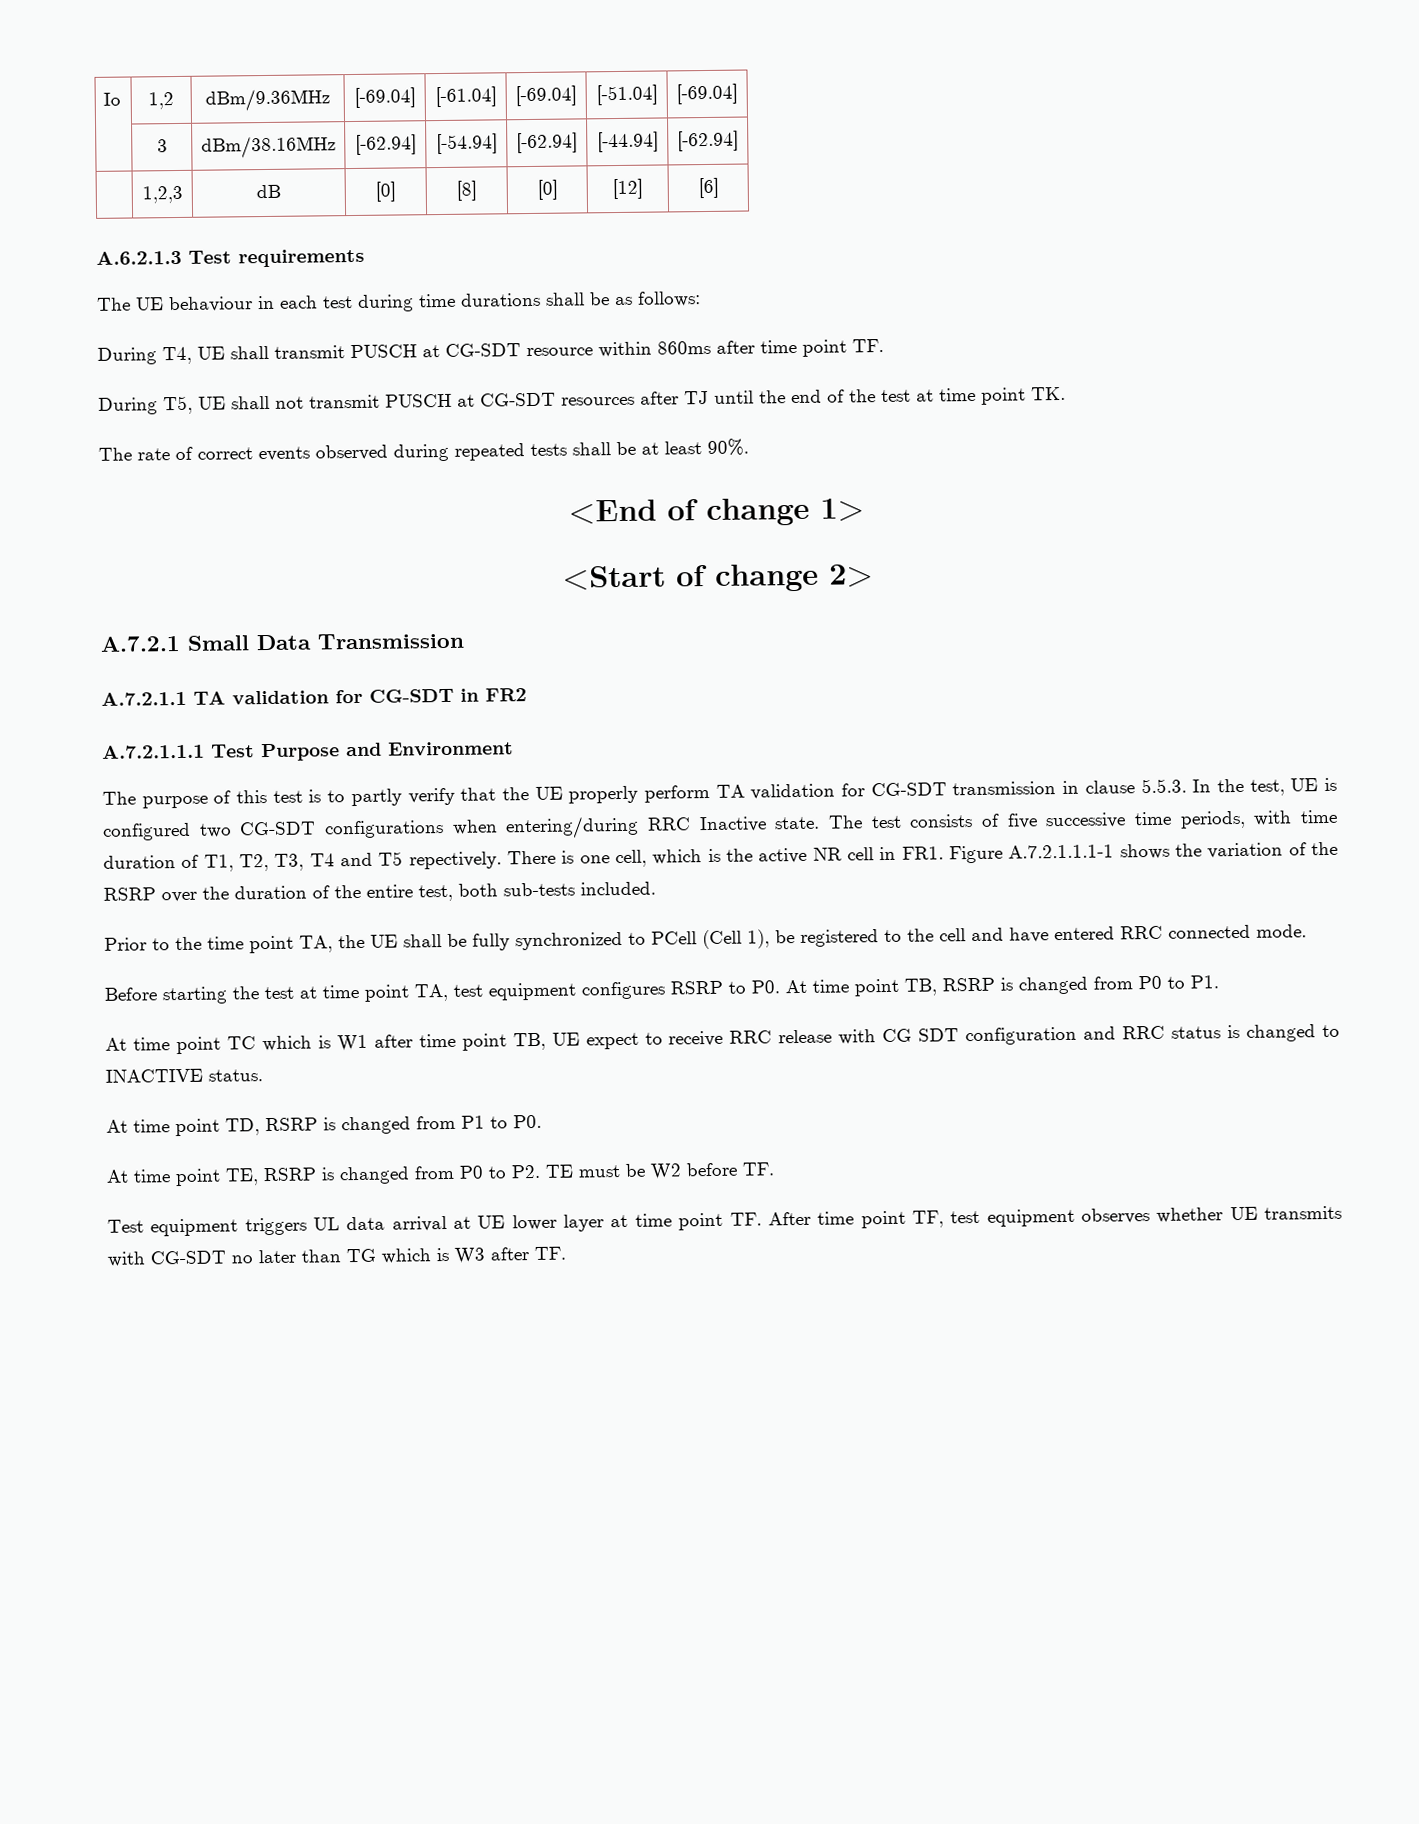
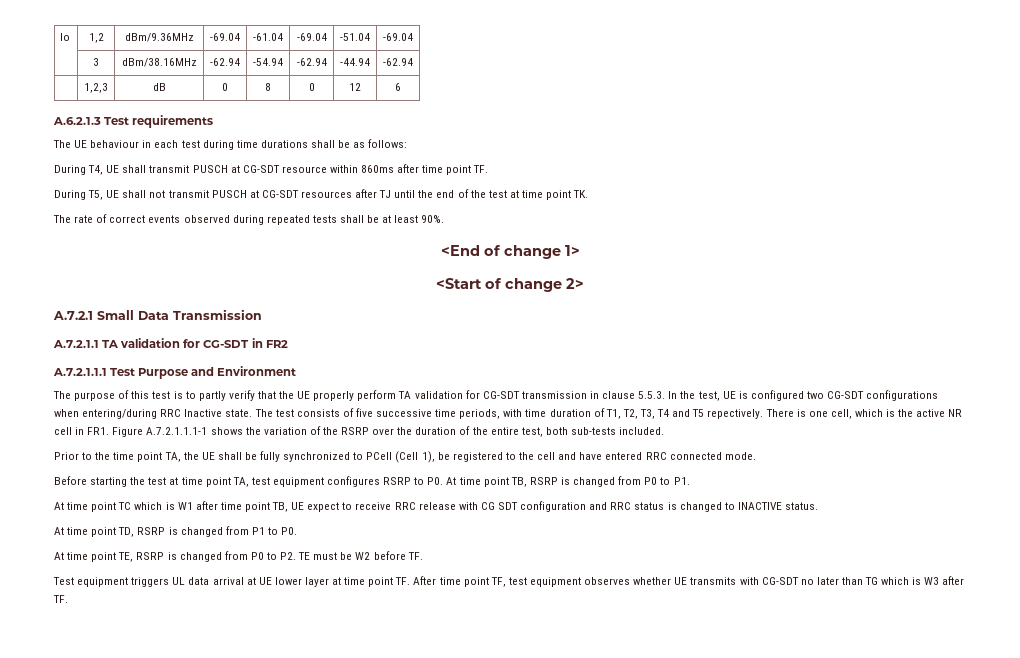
- Io | 1,2 | dBm/9.36MHz | [-69.04] | [-61.04] | [-69.04] | [-51.04] | [-69.04]
- | 3 | dBm/38.16MHz | [-62.94] | [-54.94] | [-62.94] | [-44.94] | [-62.94]
- | 1,2,3 | dB | [0] | [8] | [0] | [12] | [6]
+ Io | 1,2 | dBm/9.36MHz | -69.04 | -61.04 | -69.04 | -51.04 | -69.04
+ | 3 | dBm/38.16MHz | -62.94 | -54.94 | -62.94 | -44.94 | -62.94
+ | 1,2,3 | dB | 0 | 8 | 0 | 12 | 6

